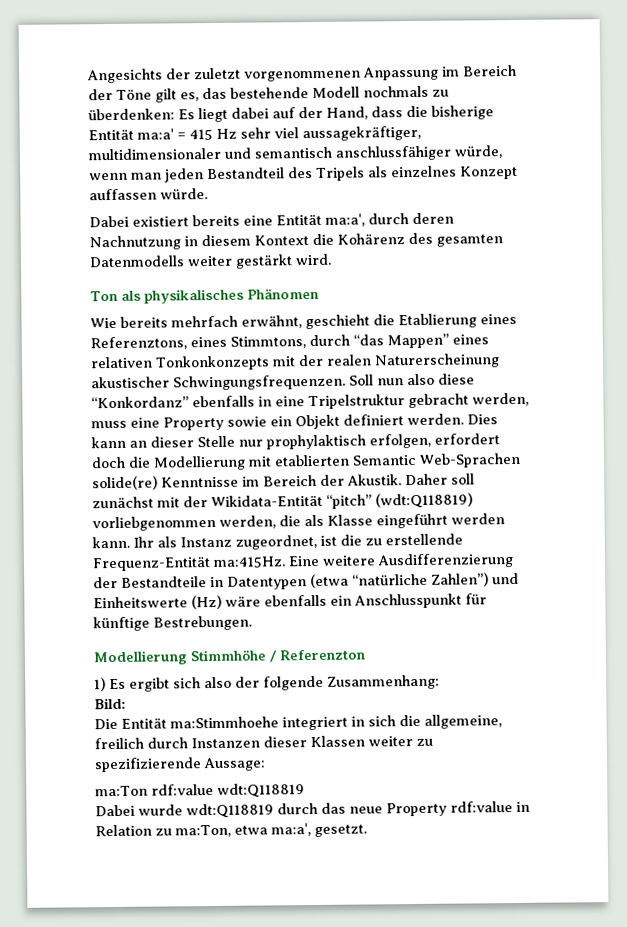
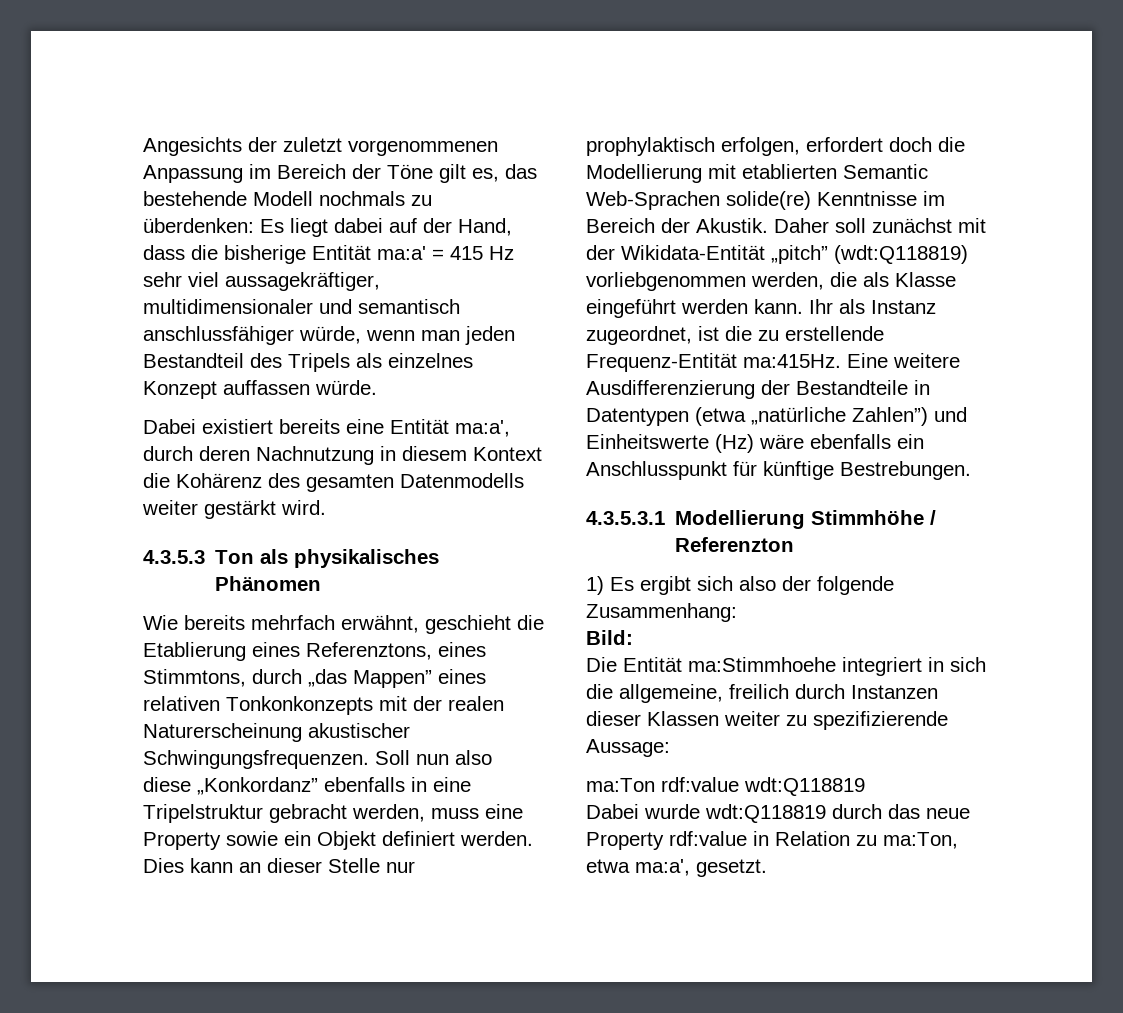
- Ton als physikalisches Phänomen
+ 4.3.5.3 Ton als physikalisches Phänomen
- Wie bereits mehrfach erwähnt, geschieht die Etablierung eines Referenztons, eines Stimmtons, durch “das Mappen” eines relativen Tonkonkonzepts mit der realen Naturerscheinung akustischer Schwingungsfrequenzen.
+ Wie bereits mehrfach erwähnt, geschieht die Etablierung eines Referenztons, eines Stimmtons, durch „das Mappen” eines relativen Tonkonkonzepts mit der realen Naturerscheinung akustischer Schwingungsfrequenzen.
- Soll nun also diese “Konkordanz” ebenfalls in eine Tripelstruktur gebracht werden, muss eine Property sowie ein Objekt definiert werden.
+ Soll nun also diese „Konkordanz” ebenfalls in eine Tripelstruktur gebracht werden, muss eine Property sowie ein Objekt definiert werden.
- Daher soll zunächst mit der Wikidata-Entität “pitch” (wdt:Q118819) vorliebgenommen werden, die als Klasse eingeführt werden kann.
+ Daher soll zunächst mit der Wikidata-Entität „pitch” (wdt:Q118819) vorliebgenommen werden, die als Klasse eingeführt werden kann.
- Eine weitere Ausdifferenzierung der Bestandteile in Datentypen (etwa “natürliche Zahlen”) und Einheitswerte (Hz) wäre ebenfalls ein Anschlusspunkt für künftige Bestrebungen.
+ Eine weitere Ausdifferenzierung der Bestandteile in Datentypen (etwa „natürliche Zahlen”) und Einheitswerte (Hz) wäre ebenfalls ein Anschlusspunkt für künftige Bestrebungen.
- Modellierung Stimmhöhe / Referenzton
+ 4.3.5.3.1 Modellierung Stimmhöhe / Referenzton

